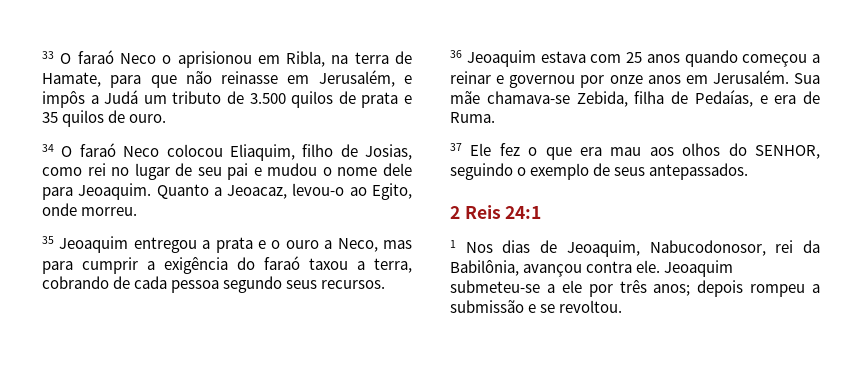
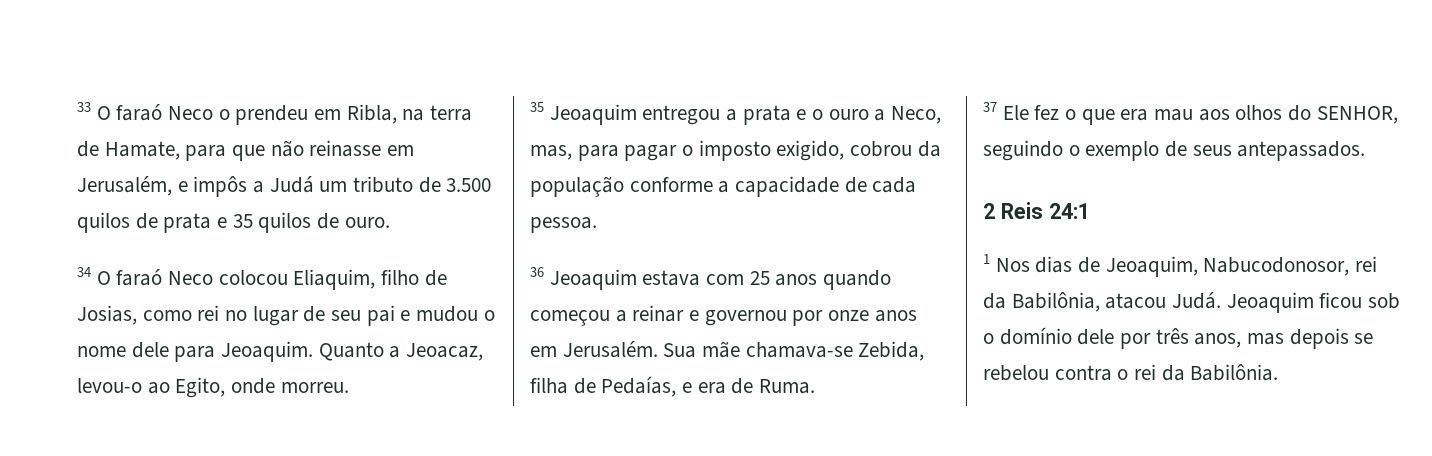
- 33 O faraó Neco o aprisionou em Ribla, na terra de Hamate, para que não reinasse em Jerusalém, e impôs a Judá um tributo de 3.500 quilos de prata e 35 quilos de ouro.
+ 33 O faraó Neco o prendeu em Ribla, na terra de Hamate, para que não reinasse em Jerusalém, e impôs a Judá um tributo de 3.500 quilos de prata e 35 quilos de ouro.
- 35 Jeoaquim entregou a prata e o ouro a Neco, mas para cumprir a exigência do faraó taxou a terra, cobrando de cada pessoa segundo seus recursos.
+ 35 Jeoaquim entregou a prata e o ouro a Neco, mas, para pagar o imposto exigido, cobrou da população conforme a capacidade de cada pessoa.
- 1 Nos dias de Jeoaquim, Nabucodonosor, rei da Babilônia, avançou contra ele. Jeoaquim submeteu-se a ele por três anos; depois rompeu a submissão e se revoltou.
+ 1 Nos dias de Jeoaquim, Nabucodonosor, rei da Babilônia, atacou Judá. Jeoaquim ficou sob o domínio dele por três anos, mas depois se rebelou contra o rei da Babilônia.

